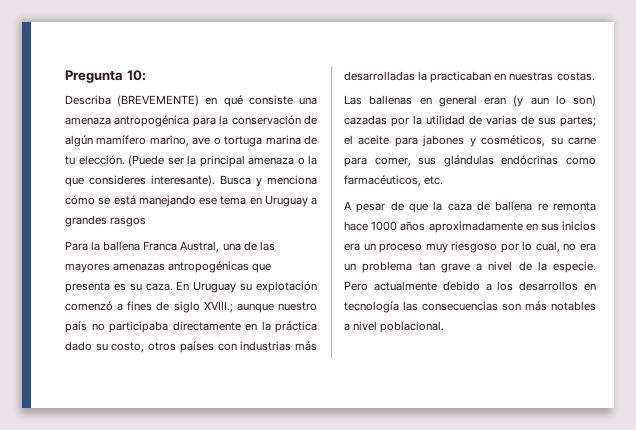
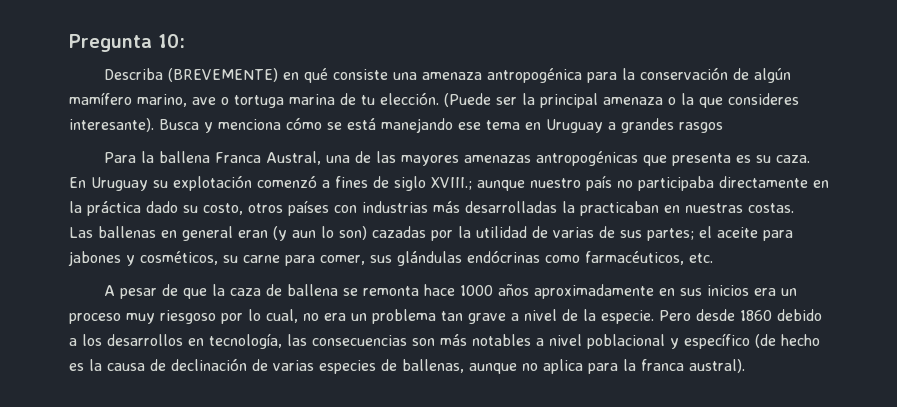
- A pesar de que la caza de ballena re remonta hace 1000 años aproximadamente en sus inicios era un proceso muy riesgoso por lo cual, no era un problema tan grave a nivel de la especie.
+ A pesar de que la caza de ballena se remonta hace 1000 años aproximadamente en sus inicios era un proceso muy riesgoso por lo cual, no era un problema tan grave a nivel de la especie.
- Pero actualmente debido a los desarrollos en tecnología las consecuencias son más notables a nivel poblacional.
+ Pero desde 1860 debido a los desarrollos en tecnología, las consecuencias son más notables a nivel poblacional y específico (de hecho es la causa de declinación de varias especies de ballenas, aunque no aplica para la franca austral).

